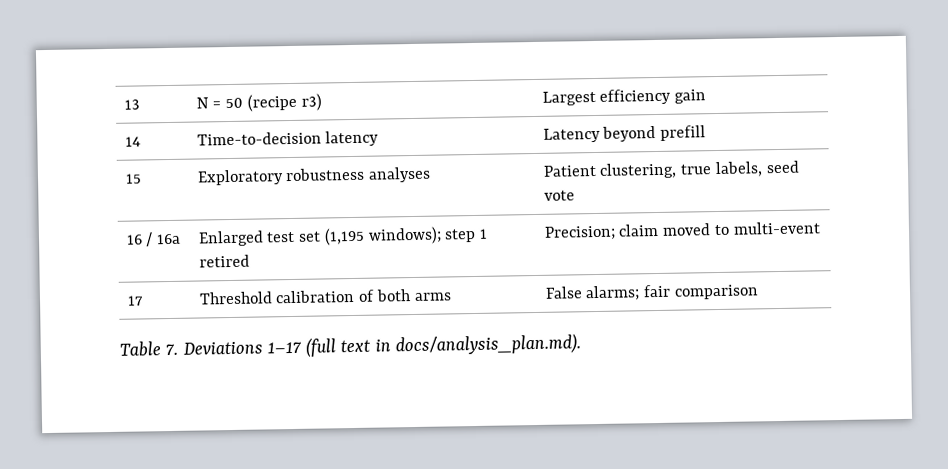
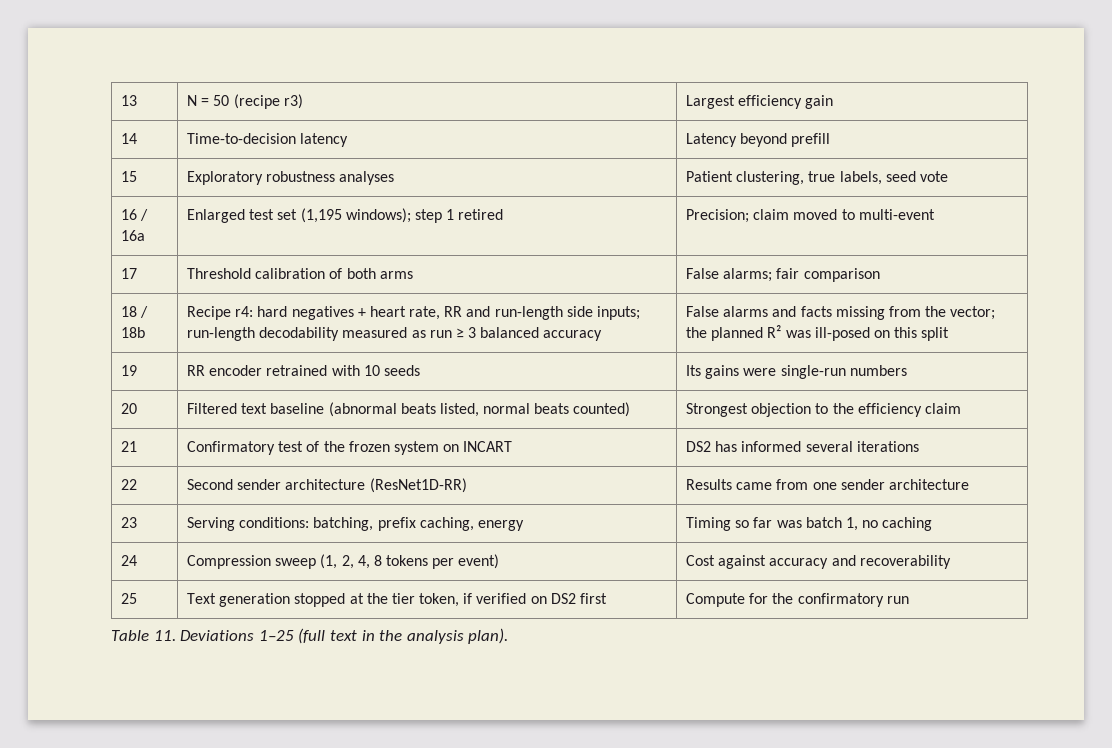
- Table 7. Deviations 1–17 (full text in docs/analysis_plan.md).
+ 18 / 18b | Recipe r4: hard negatives + heart rate, RR and run-length side inputs; run-length decodability measured as run ≥ 3 balanced accuracy | False alarms and facts missing from the vector; the planned R² was ill-posed on this split
+ 19 | RR encoder retrained with 10 seeds | Its gains were single-run numbers
+ 20 | Filtered text baseline (abnormal beats listed, normal beats counted) | Strongest objection to the efficiency claim
+ 21 | Confirmatory test of the frozen system on INCART | DS2 has informed several iterations
+ 22 | Second sender architecture (ResNet1D-RR) | Results came from one sender architecture
+ 23 | Serving conditions: batching, prefix caching, energy | Timing so far was batch 1, no caching
+ 24 | Compression sweep (1, 2, 4, 8 tokens per event) | Cost against accuracy and recoverability
+ 25 | Text generation stopped at the tier token, if verified on DS2 first | Compute for the confirmatory run
+ Table 11. Deviations 1–25 (full text in the analysis plan).

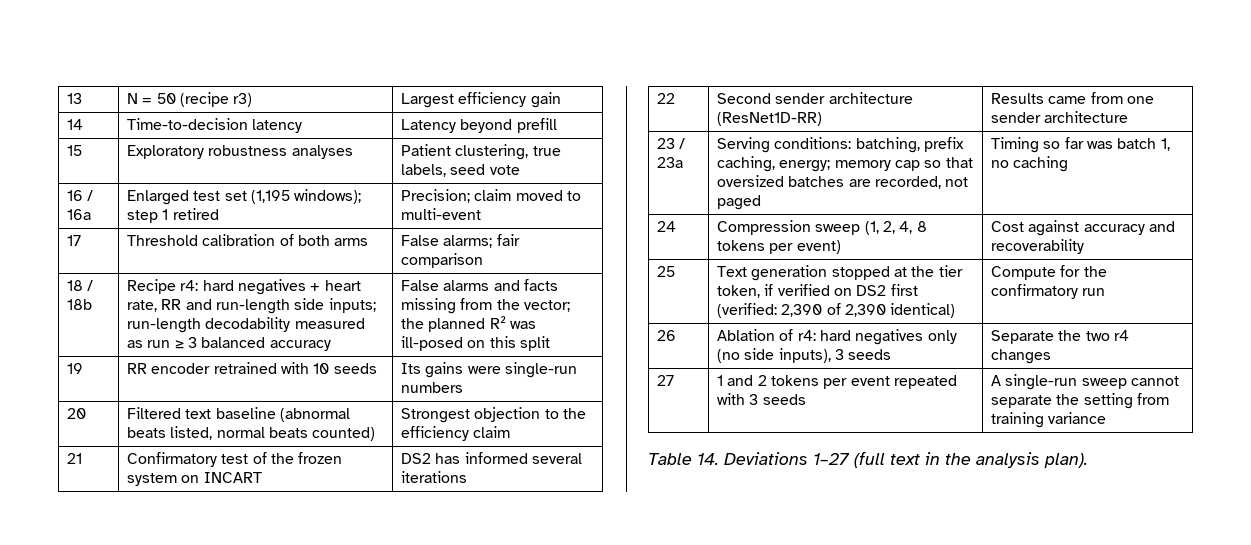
- 23 | Serving conditions: batching, prefix caching, energy | Timing so far was batch 1, no caching
+ 23 / 23a | Serving conditions: batching, prefix caching, energy; memory cap so that oversized batches are recorded, not paged | Timing so far was batch 1, no caching
- 25 | Text generation stopped at the tier token, if verified on DS2 first | Compute for the confirmatory run
+ 25 | Text generation stopped at the tier token, if verified on DS2 first (verified: 2,390 of 2,390 identical) | Compute for the confirmatory run
- Table 11. Deviations 1–25 (full text in the analysis plan).
+ 26 | Ablation of r4: hard negatives only (no side inputs), 3 seeds | Separate the two r4 changes
+ 27 | 1 and 2 tokens per event repeated with 3 seeds | A single-run sweep cannot separate the setting from training variance
+ Table 14. Deviations 1–27 (full text in the analysis plan).

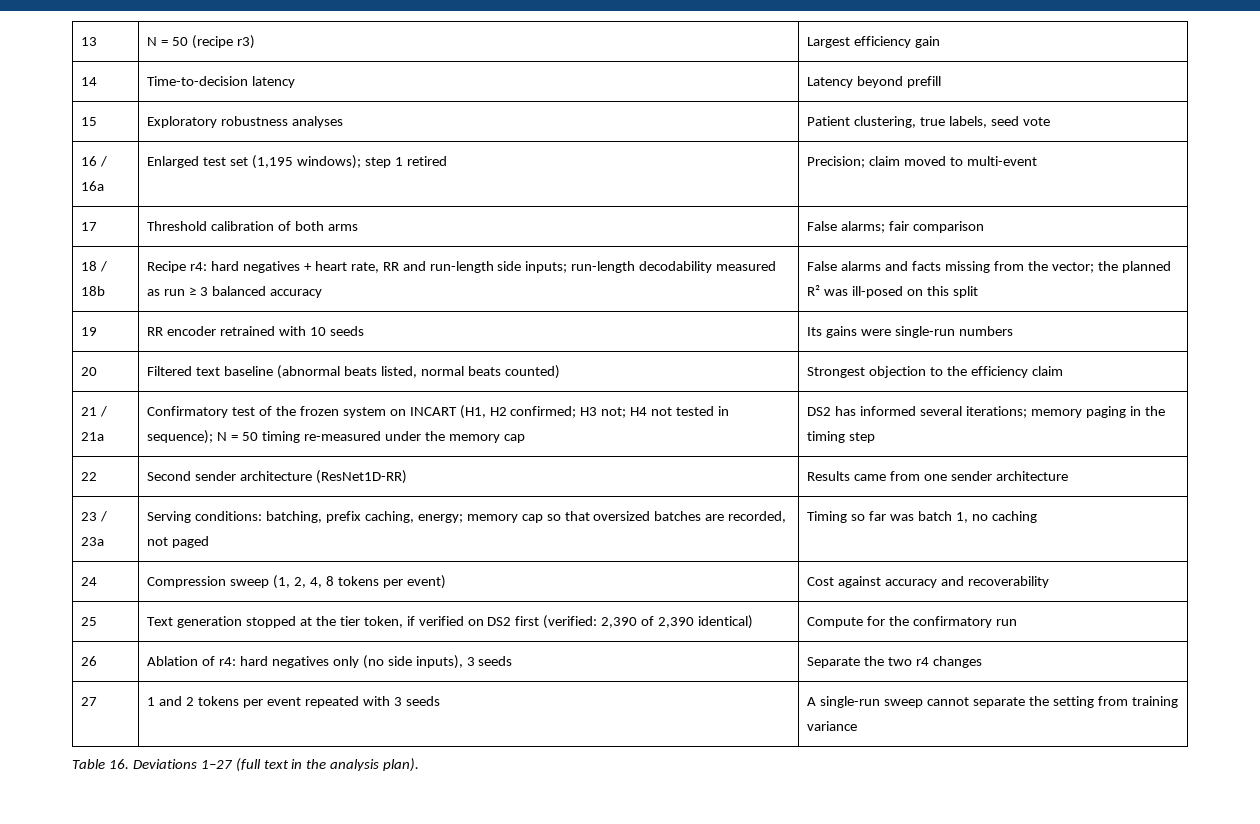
- 21
+ 21 / 21a
- Confirmatory test of the frozen system on INCART | DS2 has informed several iterations
+ Confirmatory test of the frozen system on INCART (H1, H2 confirmed; H3 not; H4 not tested in sequence); N = 50 timing re-measured under the memory cap | DS2 has informed several iterations; memory paging in the timing step
- Table 14. Deviations 1–27 (full text in the analysis plan).
+ Table 16. Deviations 1–27 (full text in the analysis plan).

